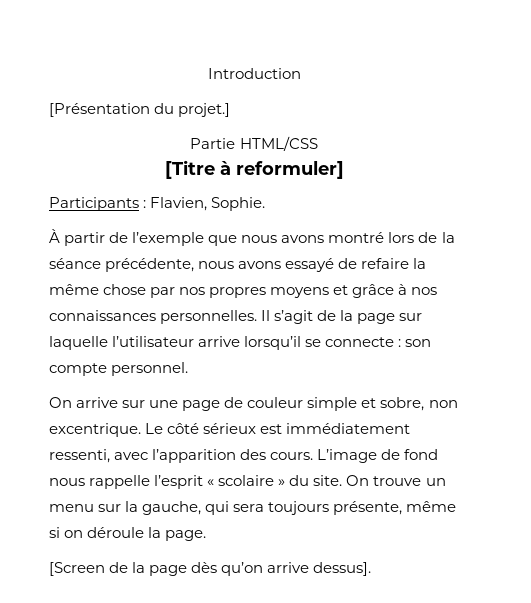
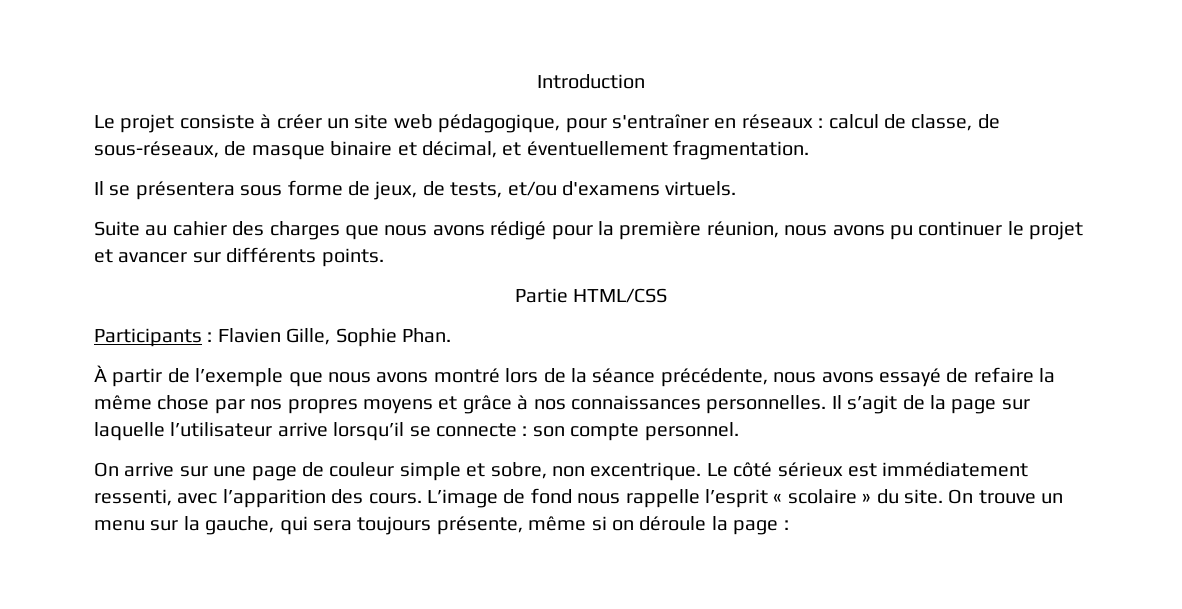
- [Présentation du projet.]
+ Le projet consiste à créer un site web pédagogique, pour s'entraîner en réseaux : calcul de classe, de sous-réseaux, de masque binaire et décimal, et éventuellement fragmentation.
+ Il se présentera sous forme de jeux, de tests, et/ou d'examens virtuels.
+ Suite au cahier des charges que nous avons rédigé pour la première réunion, nous avons pu continuer le projet et avancer sur différents points.
- [Titre à reformuler]
- Participants : Flavien, Sophie.
+ Participants : Flavien Gille, Sophie Phan.
- On trouve un menu sur la gauche, qui sera toujours présente, même si on déroule la page.
- [Screen de la page dès qu’on arrive dessus].
+ On trouve un menu sur la gauche, qui sera toujours présente, même si on déroule la page :

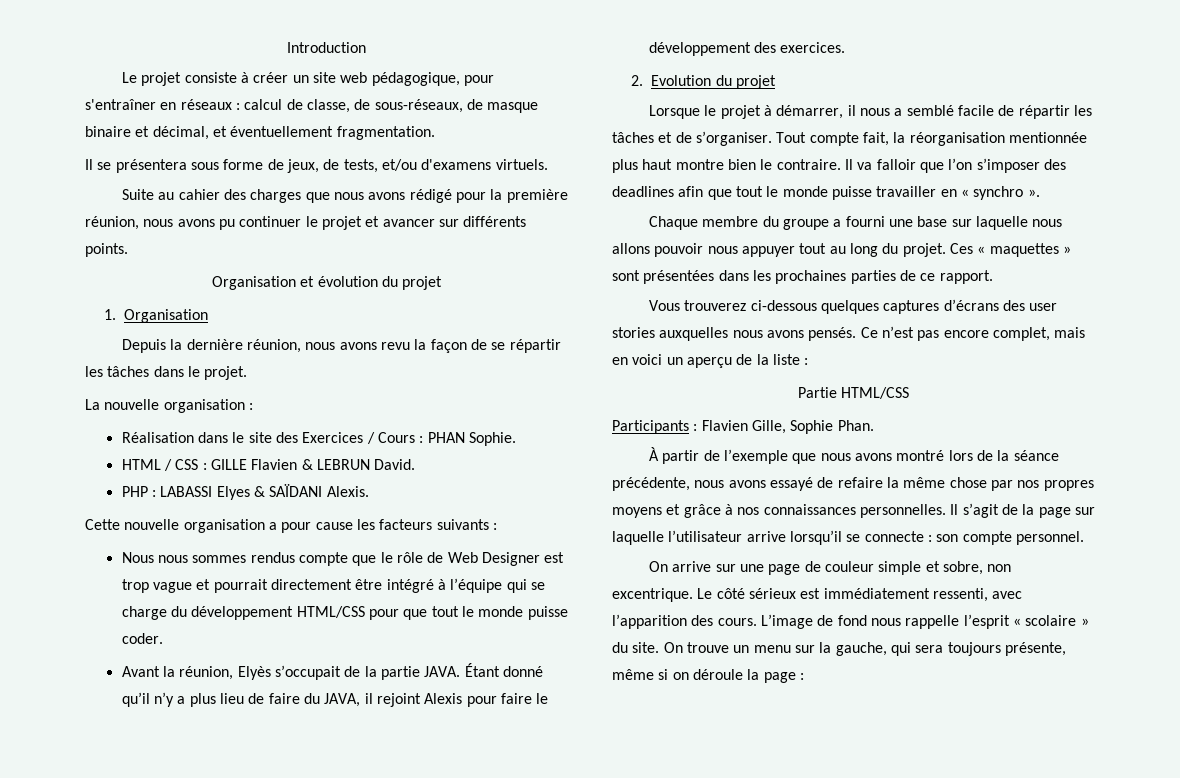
+ Organisation et évolution du projet
+ 1. Organisation
+ Depuis la dernière réunion, nous avons revu la façon de se répartir les tâches dans le projet.
+ La nouvelle organisation :
+ Réalisation dans le site des Exercices / Cours : PHAN Sophie.
+ HTML / CSS : GILLE Flavien & LEBRUN David.
+ PHP : LABASSI Elyes & SAÏDANI Alexis.
+ Cette nouvelle organisation a pour cause les facteurs suivants :
+ Nous nous sommes rendus compte que le rôle de Web Designer est trop vague et pourrait directement être intégré à l’équipe qui se charge du développement HTML/CSS pour que tout le monde puisse coder.
+ Avant la réunion, Elyès s’occupait de la partie JAVA. Étant donné qu’il n’y a plus lieu de faire du JAVA, il rejoint Alexis pour faire le développement des exercices.
+ 2. Evolution du projet
+ Lorsque le projet à démarrer, il nous a semblé facile de répartir les tâches et de s’organiser. Tout compte fait, la réorganisation mentionnée plus haut montre bien le contraire. Il va falloir que l’on s’imposer des deadlines afin que tout le monde puisse travailler en « synchro ».
+ Chaque membre du groupe a fourni une base sur laquelle nous allons pouvoir nous appuyer tout au long du projet. Ces « maquettes » sont présentées dans les prochaines parties de ce rapport.
+ Vous trouverez ci-dessous quelques captures d’écrans des user stories auxquelles nous avons pensés. Ce n’est pas encore complet, mais en voici un aperçu de la liste :

